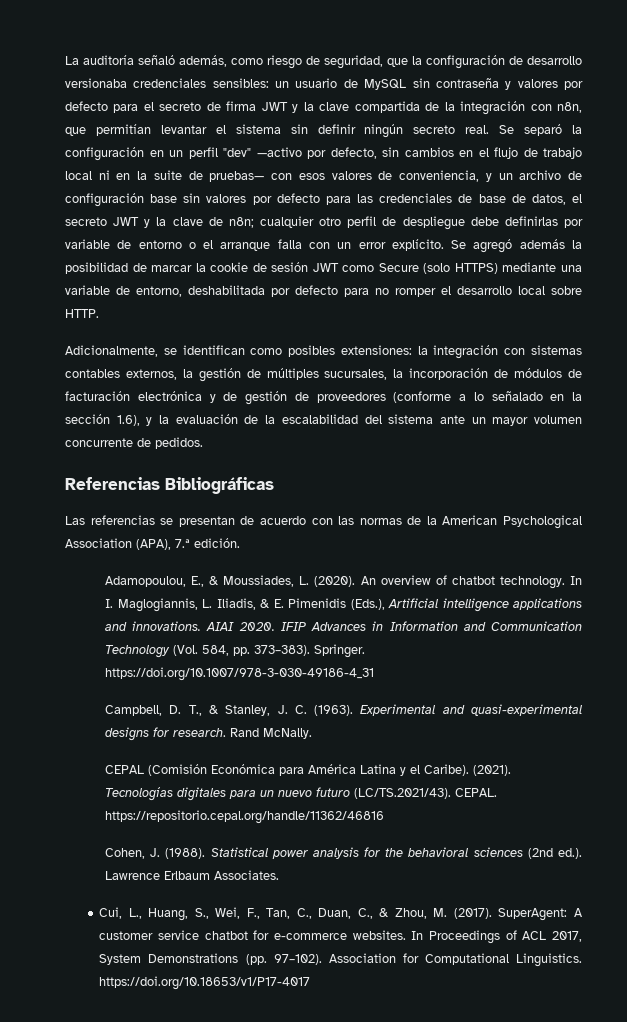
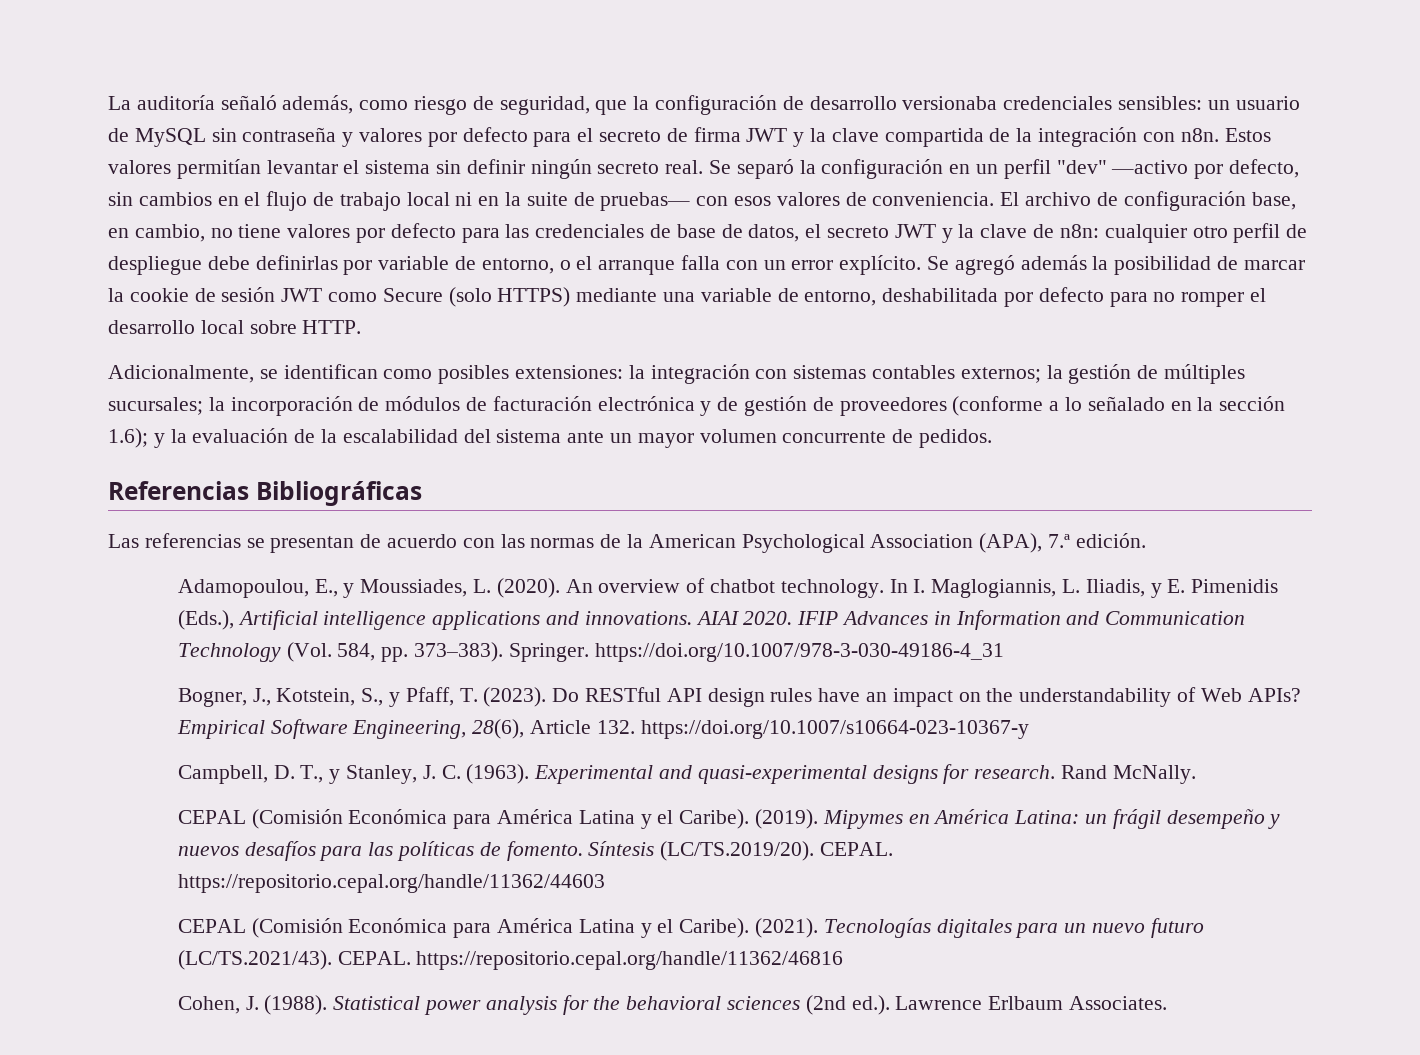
- La auditoría señaló además, como riesgo de seguridad, que la configuración de desarrollo versionaba credenciales sensibles: un usuario de MySQL sin contraseña y valores por defecto para el secreto de firma JWT y la clave compartida de la integración con n8n, que permitían levantar el sistema sin definir ningún secreto real.
+ La auditoría señaló además, como riesgo de seguridad, que la configuración de desarrollo versionaba credenciales sensibles: un usuario de MySQL sin contraseña y valores por defecto para el secreto de firma JWT y la clave compartida de la integración con n8n. Estos valores permitían levantar el sistema sin definir ningún secreto real.
- Se separó la configuración en un perfil "dev" —activo por defecto, sin cambios en el flujo de trabajo local ni en la suite de pruebas— con esos valores de conveniencia, y un archivo de configuración base sin valores por defecto para las credenciales de base de datos, el secreto JWT y la clave de n8n;
+ Se separó la configuración en un perfil "dev" —activo por defecto, sin cambios en el flujo de trabajo local ni en la suite de pruebas— con esos valores de conveniencia. El archivo de configuración base, en cambio, no tiene valores por defecto para las credenciales de base de datos, el secreto JWT y la clave de n8n:
- cualquier otro perfil de despliegue debe definirlas por variable de entorno o el arranque falla con un error explícito.
+ cualquier otro perfil de despliegue debe definirlas por variable de entorno, o el arranque falla con un error explícito.
- Adicionalmente, se identifican como posibles extensiones: la integración con sistemas contables externos, la gestión de múltiples sucursales, la incorporación de módulos de facturación electrónica y de gestión de proveedores (conforme a lo señalado en la sección 1.6), y la evaluación de la escalabilidad del sistema ante un mayor volumen concurrente de pedidos.
+ Adicionalmente, se identifican como posibles extensiones: la integración con sistemas contables externos; la gestión de múltiples sucursales; la incorporación de módulos de facturación electrónica y de gestión de proveedores (conforme a lo señalado en la sección 1.6); y la evaluación de la escalabilidad del sistema ante un mayor volumen concurrente de pedidos.
- Adamopoulou, E., & Moussiades, L. (2020).
+ Adamopoulou, E., y Moussiades, L. (2020).
- In I. Maglogiannis, L. Iliadis, & E. Pimenidis (Eds.), Artificial intelligence applications and innovations.
+ In I. Maglogiannis, L. Iliadis, y E. Pimenidis (Eds.), Artificial intelligence applications and innovations.
+ Bogner, J., Kotstein, S., y Pfaff, T. (2023). Do RESTful API design rules have an impact on the understandability of Web APIs? Empirical Software Engineering, 28(6), Article 132. https://doi.org/10.1007/s10664-023-10367-y
- Campbell, D. T., & Stanley, J. C. (1963).
+ Campbell, D. T., y Stanley, J. C. (1963).
+ CEPAL (Comisión Económica para América Latina y el Caribe). (2019). Mipymes en América Latina: un frágil desempeño y nuevos desafíos para las políticas de fomento. Síntesis (LC/TS.2019/20). CEPAL. https://repositorio.cepal.org/handle/11362/44603
- Cui, L., Huang, S., Wei, F., Tan, C., Duan, C., & Zhou, M. (2017). SuperAgent: A customer service chatbot for e-commerce websites. In Proceedings of ACL 2017, System Demonstrations (pp. 97–102). Association for Computational Linguistics. https://doi.org/10.18653/v1/P17-4017

